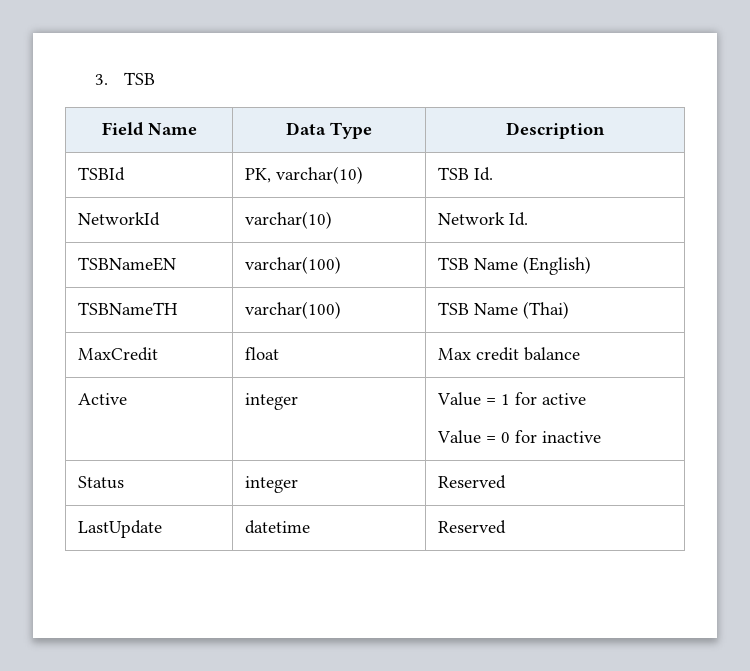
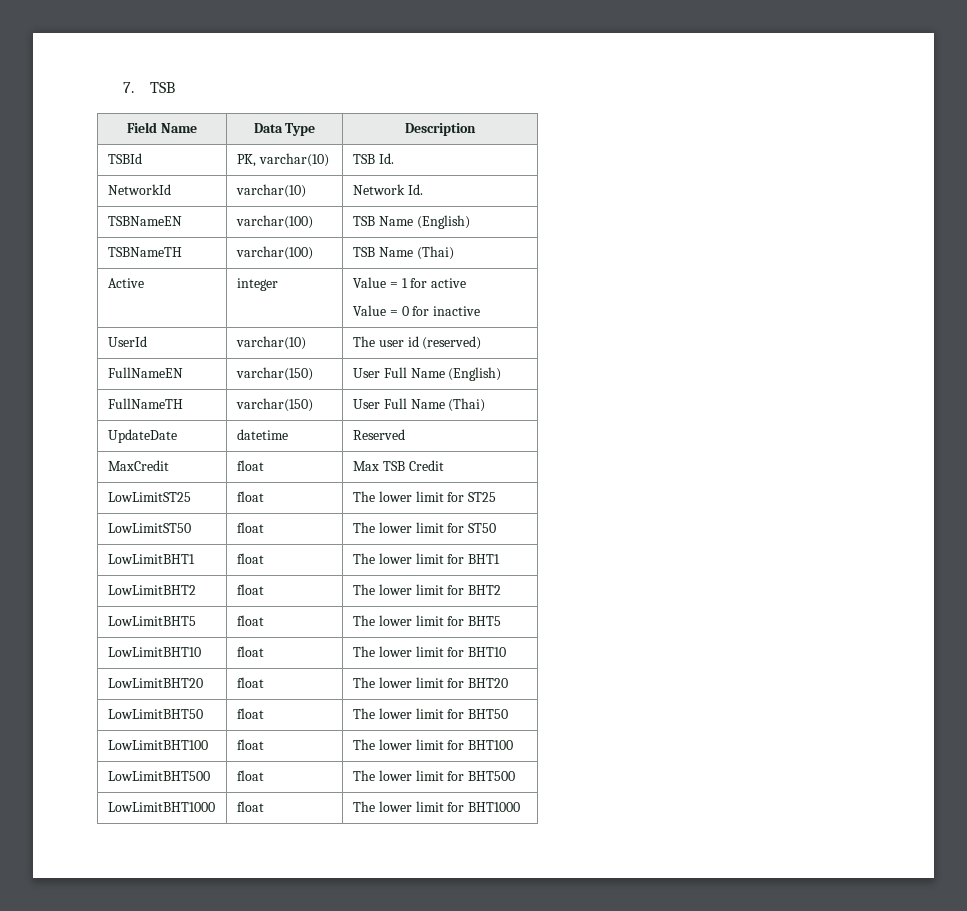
- 3. TSB
+ 7. TSB
- MaxCredit | float | Max credit balance
- Status | integer | Reserved
- LastUpdate | datetime | Reserved
+ UserId | varchar(10) | The user id (reserved)
+ FullNameEN | varchar(150) | User Full Name (English)
+ FullNameTH | varchar(150) | User Full Name (Thai)
+ UpdateDate | datetime | Reserved
+ MaxCredit | float | Max TSB Credit
+ LowLimitST25 | float | The lower limit for ST25
+ LowLimitST50 | float | The lower limit for ST50
+ LowLimitBHT1 | float | The lower limit for BHT1
+ LowLimitBHT2 | float | The lower limit for BHT2
+ LowLimitBHT5 | float | The lower limit for BHT5
+ LowLimitBHT10 | float | The lower limit for BHT10
+ LowLimitBHT20 | float | The lower limit for BHT20
+ LowLimitBHT50 | float | The lower limit for BHT50
+ LowLimitBHT100 | float | The lower limit for BHT100
+ LowLimitBHT500 | float | The lower limit for BHT500
+ LowLimitBHT1000 | float | The lower limit for BHT1000

